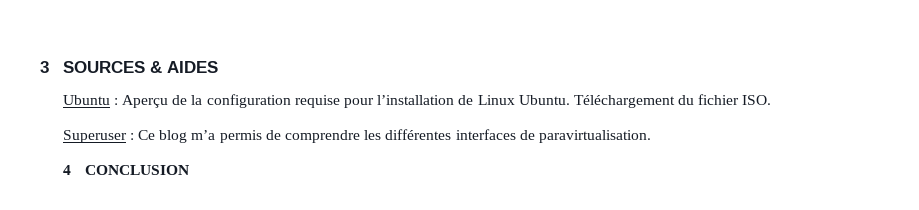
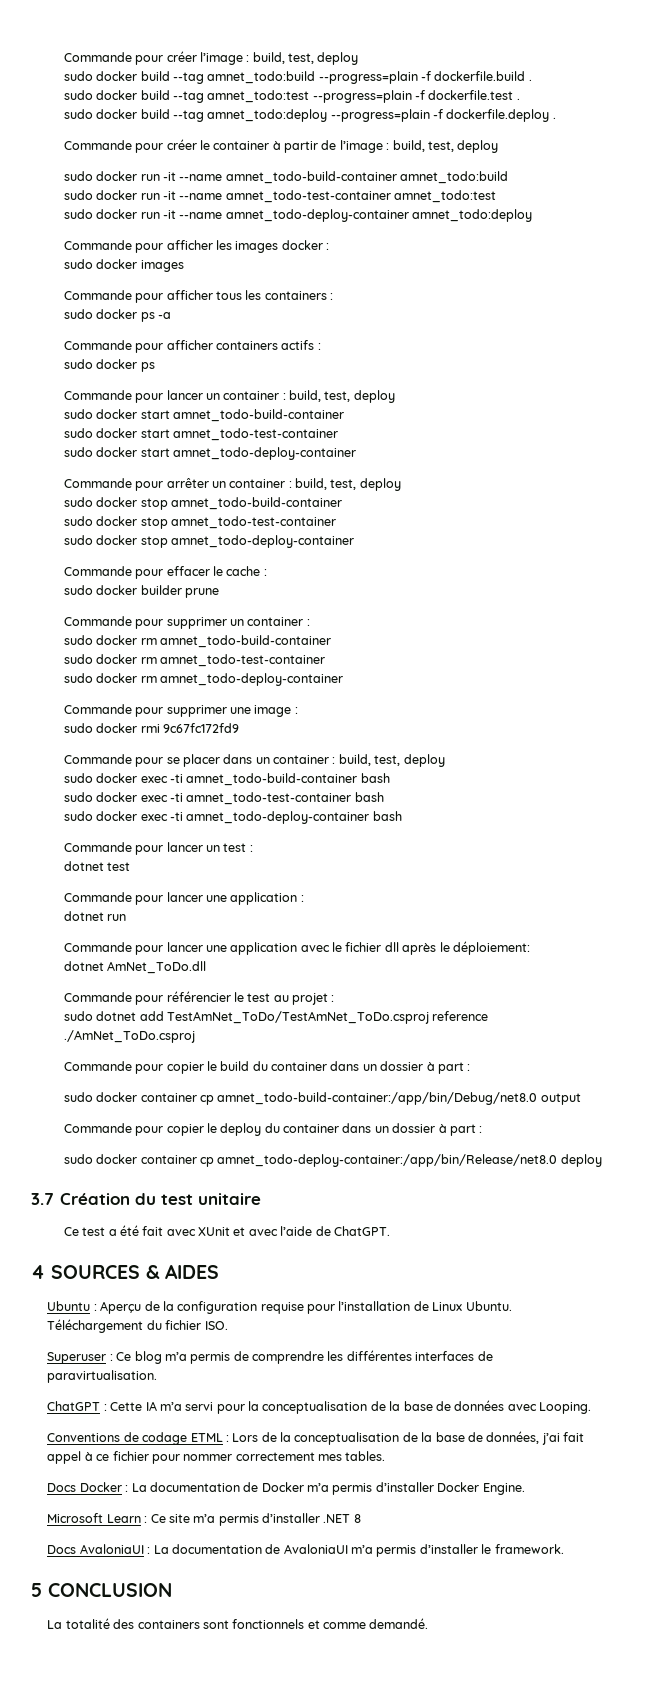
- 3 SOURCES & AIDES
+ Commande pour créer l’image : build, test, deploy
+ sudo docker build --tag amnet_todo:build --progress=plain -f dockerfile.build .
+ sudo docker build --tag amnet_todo:test --progress=plain -f dockerfile.test .
+ sudo docker build --tag amnet_todo:deploy --progress=plain -f dockerfile.deploy .
+ Commande pour créer le container à partir de l’image : build, test, deploy
+ sudo docker run -it --name amnet_todo-build-container amnet_todo:build
+ sudo docker run -it --name amnet_todo-test-container amnet_todo:test
+ sudo docker run -it --name amnet_todo-deploy-container amnet_todo:deploy
+ Commande pour afficher les images docker :
+ sudo docker images
+ Commande pour afficher tous les containers :
+ sudo docker ps -a
+ Commande pour afficher containers actifs :
+ sudo docker ps
+ Commande pour lancer un container : build, test, deploy
+ sudo docker start amnet_todo-build-container
+ sudo docker start amnet_todo-test-container
+ sudo docker start amnet_todo-deploy-container
+ Commande pour arrêter un container : build, test, deploy
+ sudo docker stop amnet_todo-build-container
+ sudo docker stop amnet_todo-test-container
+ sudo docker stop amnet_todo-deploy-container
+ Commande pour effacer le cache :
+ sudo docker builder prune
+ Commande pour supprimer un container :
+ sudo docker rm amnet_todo-build-container
+ sudo docker rm amnet_todo-test-container
+ sudo docker rm amnet_todo-deploy-container
+ Commande pour supprimer une image :
+ sudo docker rmi 9c67fc172fd9
+ Commande pour se placer dans un container : build, test, deploy
+ sudo docker exec -ti amnet_todo-build-container bash
+ sudo docker exec -ti amnet_todo-test-container bash
+ sudo docker exec -ti amnet_todo-deploy-container bash
+ Commande pour lancer un test :
+ dotnet test
+ Commande pour lancer une application :
+ dotnet run
+ Commande pour lancer une application avec le fichier dll après le déploiement:
+ dotnet AmNet_ToDo.dll
+ Commande pour référencier le test au projet :
+ sudo dotnet add TestAmNet_ToDo/TestAmNet_ToDo.csproj reference ./AmNet_ToDo.csproj
+ Commande pour copier le build du container dans un dossier à part :
+ sudo docker container cp amnet_todo-build-container:/app/bin/Debug/net8.0 output
+ Commande pour copier le deploy du container dans un dossier à part :
+ sudo docker container cp amnet_todo-deploy-container:/app/bin/Release/net8.0 deploy
+ 3.7 Création du test unitaire
+ Ce test a été fait avec XUnit et avec l’aide de ChatGPT.
+ 4 SOURCES & AIDES
- 4 CONCLUSION
+ ChatGPT : Cette IA m’a servi pour la conceptualisation de la base de données avec Looping.
+ Conventions de codage ETML : Lors de la conceptualisation de la base de données, j’ai fait appel à ce fichier pour nommer correctement mes tables.
+ Docs Docker : La documentation de Docker m’a permis d’installer Docker Engine.
+ Microsoft Learn : Ce site m’a permis d’installer .NET 8
+ Docs AvaloniaUI : La documentation de AvaloniaUI m’a permis d’installer le framework.
+ 5 CONCLUSION
+ La totalité des containers sont fonctionnels et comme demandé.

